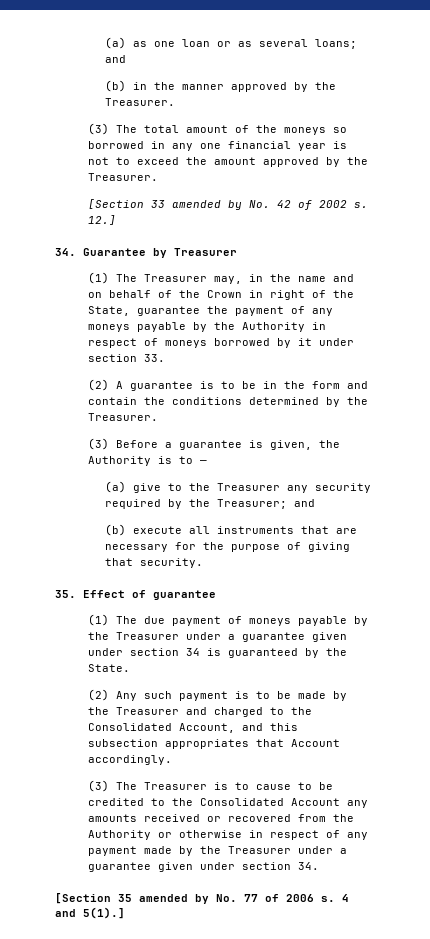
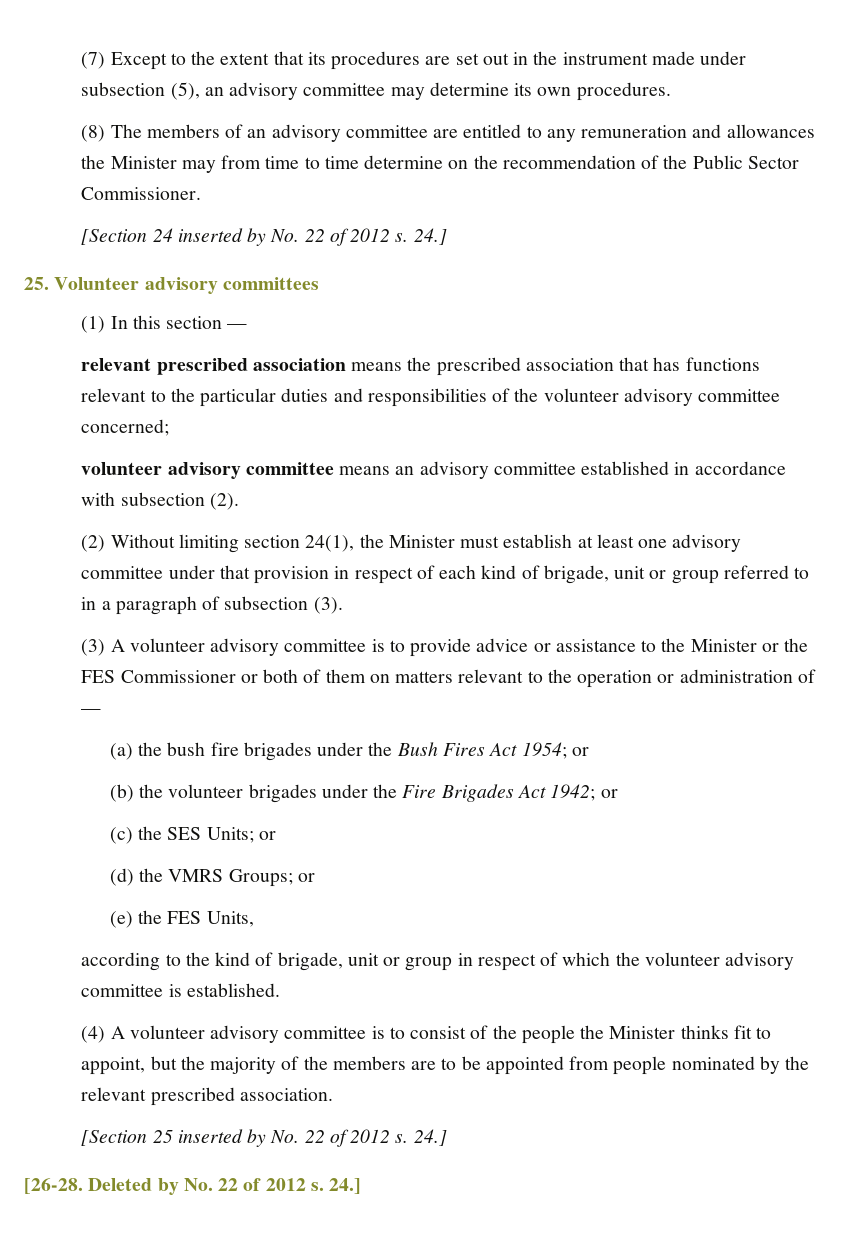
- (a) as one loan or as several loans; and
- (b) in the manner approved by the Treasurer.
- (3) The total amount of the moneys so borrowed in any one financial year is not to exceed the amount approved by the Treasurer.
- [Section 33 amended by No. 42 of 2002 s. 12.]
- 34. Guarantee by Treasurer
- (1) The Treasurer may, in the name and on behalf of the Crown in right of the State, guarantee the payment of any moneys payable by the Authority in respect of moneys borrowed by it under section 33.
- (2) A guarantee is to be in the form and contain the conditions determined by the Treasurer.
- (3) Before a guarantee is given, the Authority is to —
- (a) give to the Treasurer any security required by the Treasurer; and
- (b) execute all instruments that are necessary for the purpose of giving that security.
- 35. Effect of guarantee
- (1) The due payment of moneys payable by the Treasurer under a guarantee given under section 34 is guaranteed by the State.
- (2) Any such payment is to be made by the Treasurer and charged to the Consolidated Account, and this subsection appropriates that Account accordingly.
- (3) The Treasurer is to cause to be credited to the Consolidated Account any amounts received or recovered from the Authority or otherwise in respect of any payment made by the Treasurer under a guarantee given under section 34.
- [Section 35 amended by No. 77 of 2006 s. 4 and 5(1).]
+ (7) Except to the extent that its procedures are set out in the instrument made under subsection (5), an advisory committee may determine its own procedures.
+ (8) The members of an advisory committee are entitled to any remuneration and allowances the Minister may from time to time determine on the recommendation of the Public Sector Commissioner.
+ [Section 24 inserted by No. 22 of 2012 s. 24.]
+ 25. Volunteer advisory committees
+ (1) In this section —
+ relevant prescribed association means the prescribed association that has functions relevant to the particular duties and responsibilities of the volunteer advisory committee concerned;
+ volunteer advisory committee means an advisory committee established in accordance with subsection (2).
+ (2) Without limiting section 24(1), the Minister must establish at least one advisory committee under that provision in respect of each kind of brigade, unit or group referred to in a paragraph of subsection (3).
+ (3) A volunteer advisory committee is to provide advice or assistance to the Minister or the FES Commissioner or both of them on matters relevant to the operation or administration of —
+ (a) the bush fire brigades under the Bush Fires Act 1954; or
+ (b) the volunteer brigades under the Fire Brigades Act 1942; or
+ (c) the SES Units; or
+ (d) the VMRS Groups; or
+ (e) the FES Units,
+ according to the kind of brigade, unit or group in respect of which the volunteer advisory committee is established.
+ (4) A volunteer advisory committee is to consist of the people the Minister thinks fit to appoint, but the majority of the members are to be appointed from people nominated by the relevant prescribed association.
+ [Section 25 inserted by No. 22 of 2012 s. 24.]
+ [26-28. Deleted by No. 22 of 2012 s. 24.]

